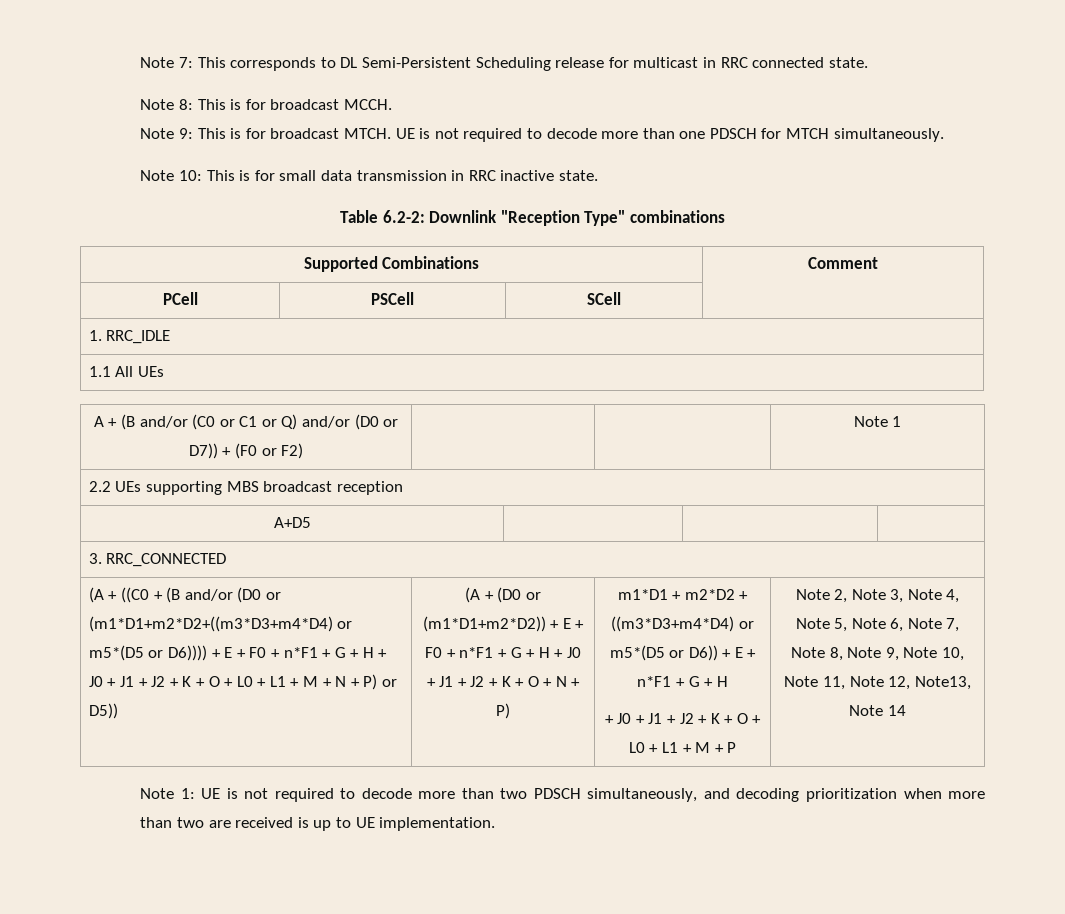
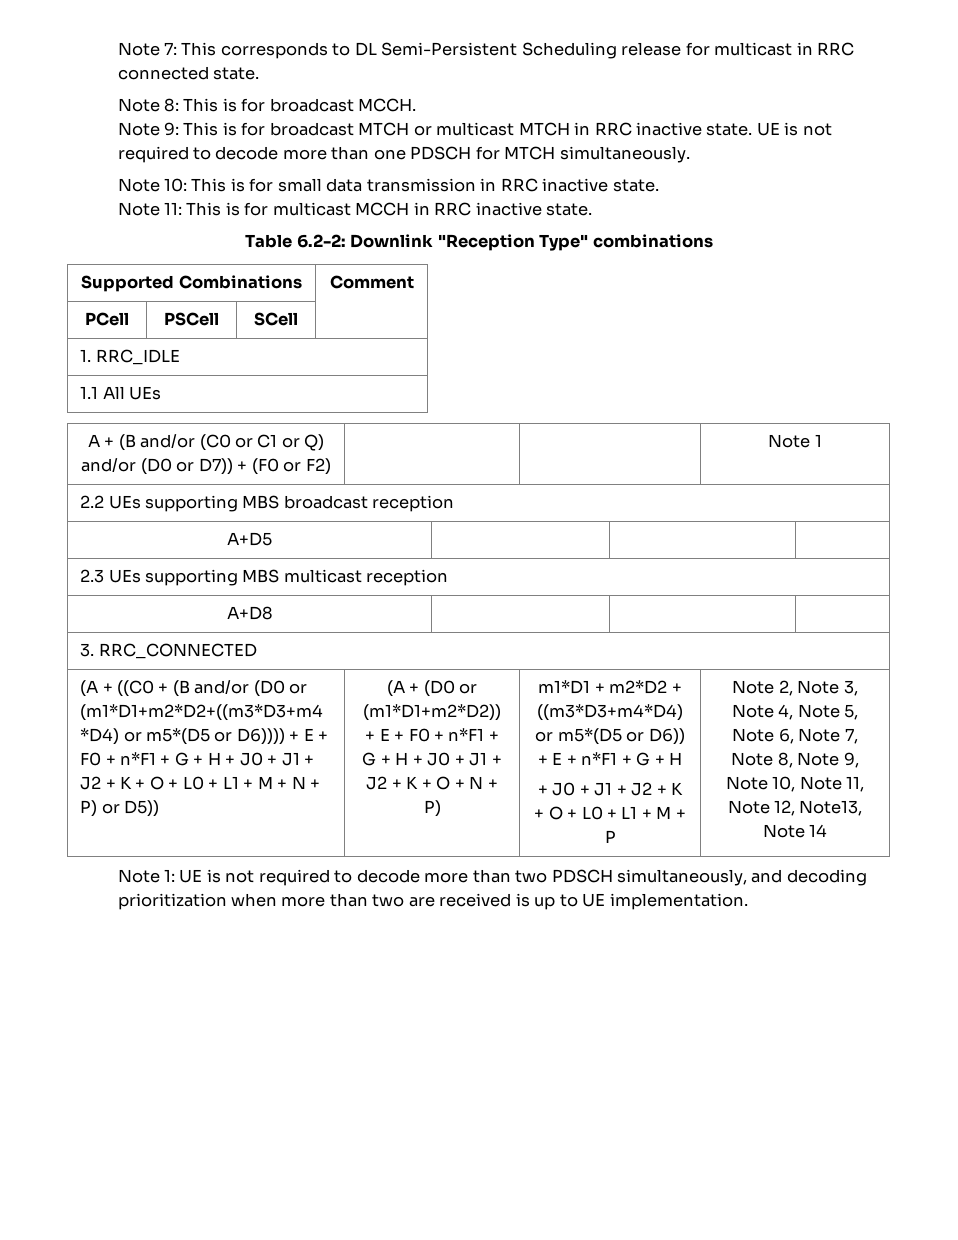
- Note 9: This is for broadcast MTCH.
+ Note 9: This is for broadcast MTCH or multicast MTCH in RRC inactive state.
+ Note 11: This is for multicast MCCH in RRC inactive state.
+ 2.3 UEs supporting MBS multicast reception
+ A+D8 | | |

